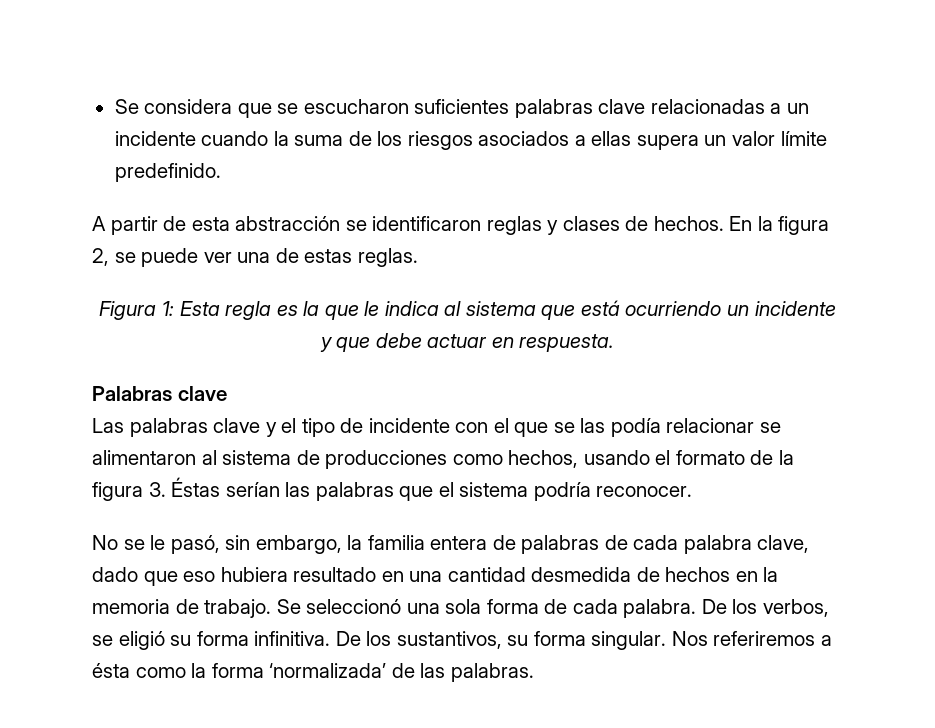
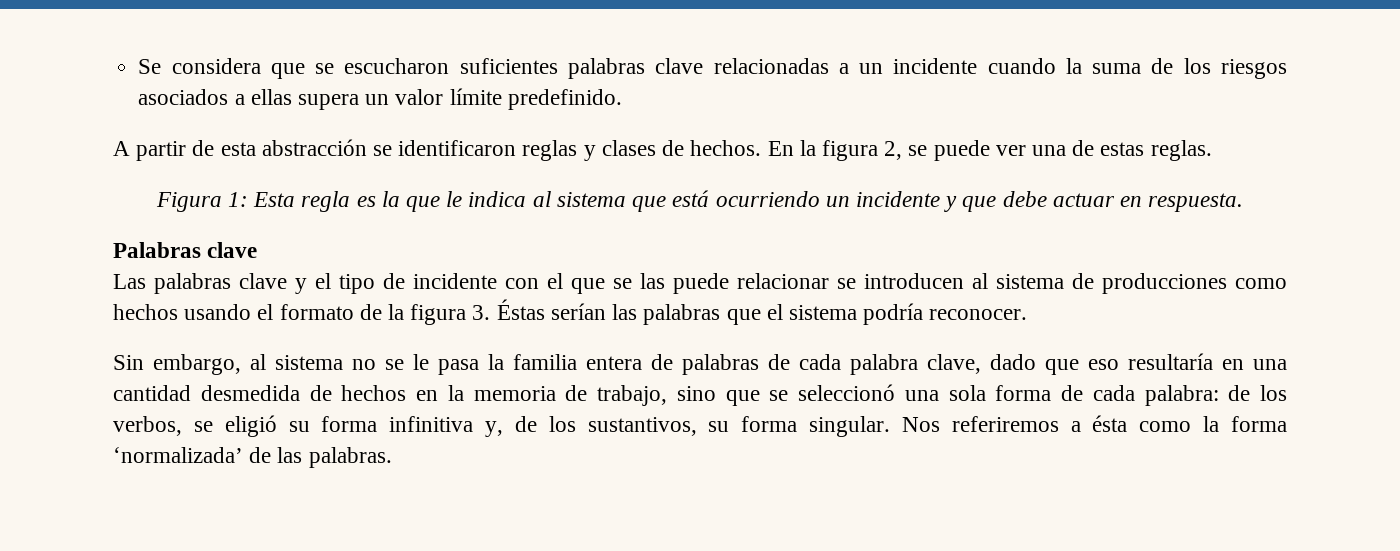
- Las palabras clave y el tipo de incidente con el que se las podía relacionar se alimentaron al sistema de producciones como hechos, usando el formato de la figura 3. Éstas serían las palabras que el sistema podría reconocer.
+ Las palabras clave y el tipo de incidente con el que se las puede relacionar se introducen al sistema de producciones como hechos usando el formato de la figura 3. Éstas serían las palabras que el sistema podría reconocer.
- No se le pasó, sin embargo, la familia entera de palabras de cada palabra clave, dado que eso hubiera resultado en una cantidad desmedida de hechos en la memoria de trabajo. Se seleccionó una sola forma de cada palabra. De los verbos, se eligió su forma infinitiva. De los sustantivos, su forma singular.
+ Sin embargo, al sistema no se le pasa la familia entera de palabras de cada palabra clave, dado que eso resultaría en una cantidad desmedida de hechos en la memoria de trabajo, sino que se seleccionó una sola forma de cada palabra: de los verbos, se eligió su forma infinitiva y, de los sustantivos, su forma singular.

